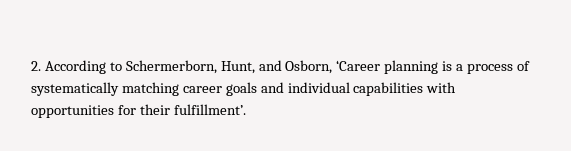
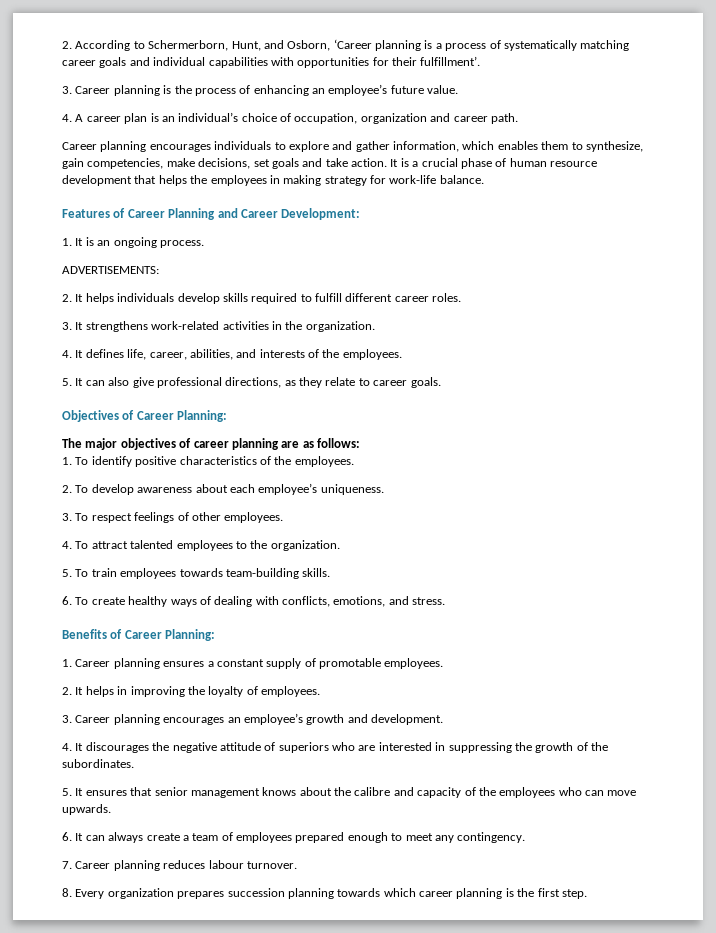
+ 3. Career planning is the process of enhancing an employee’s future value.
+ 4. A career plan is an individual’s choice of occupation, organization and career path.
+ Career planning encourages individuals to explore and gather information, which enables them to synthesize, gain competencies, make decisions, set goals and take action. It is a crucial phase of human resource development that helps the employees in making strategy for work-life balance.
+ Features of Career Planning and Career Development:
+ 1. It is an ongoing process.
+ ADVERTISEMENTS:
+ 2. It helps individuals develop skills required to fulfill different career roles.
+ 3. It strengthens work-related activities in the organization.
+ 4. It defines life, career, abilities, and interests of the employees.
+ 5. It can also give professional directions, as they relate to career goals.
+ Objectives of Career Planning:
+ The major objectives of career planning are as follows:
+ 1. To identify positive characteristics of the employees.
+ 2. To develop awareness about each employee’s uniqueness.
+ 3. To respect feelings of other employees.
+ 4. To attract talented employees to the organization.
+ 5. To train employees towards team-building skills.
+ 6. To create healthy ways of dealing with conflicts, emotions, and stress.
+ Benefits of Career Planning:
+ 1. Career planning ensures a constant supply of promotable employees.
+ 2. It helps in improving the loyalty of employees.
+ 3. Career planning encourages an employee’s growth and development.
+ 4. It discourages the negative attitude of superiors who are interested in suppressing the growth of the subordinates.
+ 5. It ensures that senior management knows about the calibre and capacity of the employees who can move upwards.
+ 6. It can always create a team of employees prepared enough to meet any contingency.
+ 7. Career planning reduces labour turnover.
+ 8. Every organization prepares succession planning towards which career planning is the first step.

